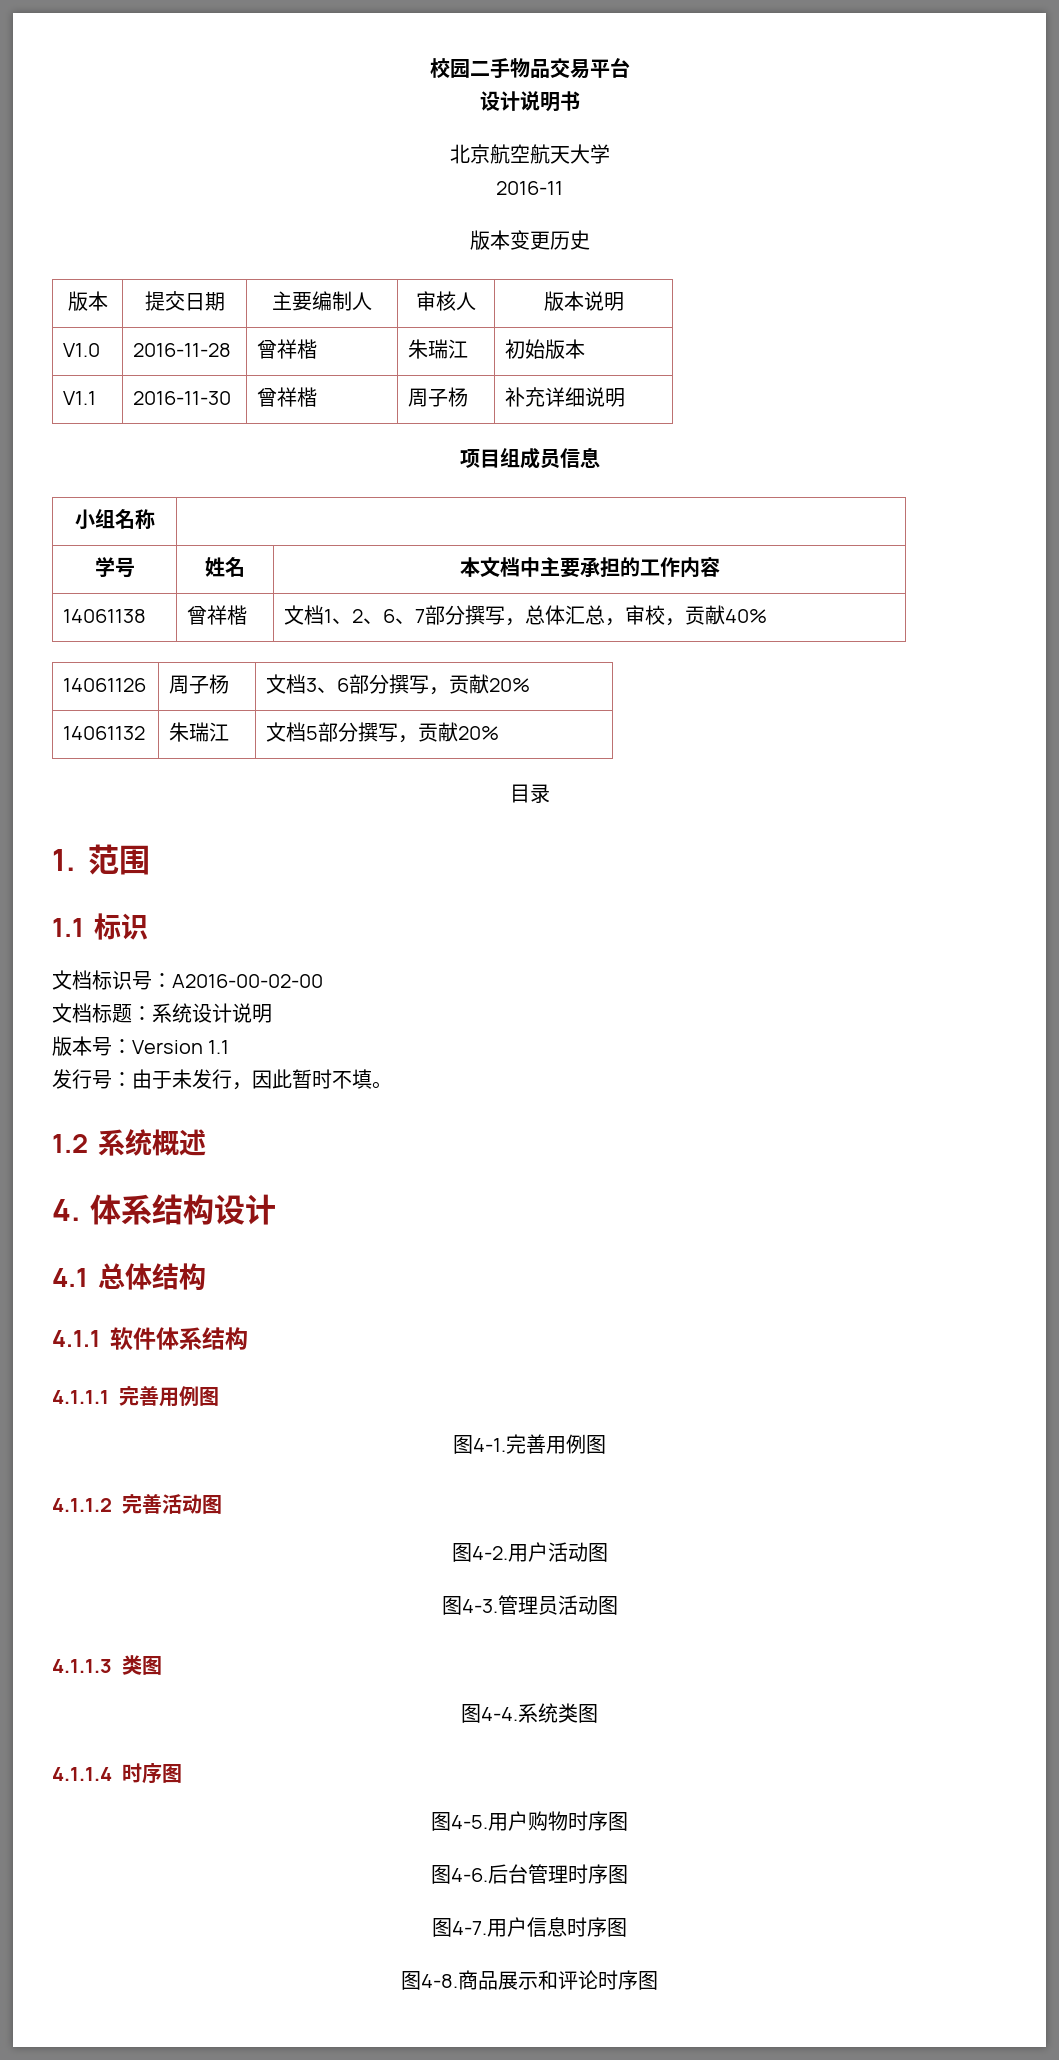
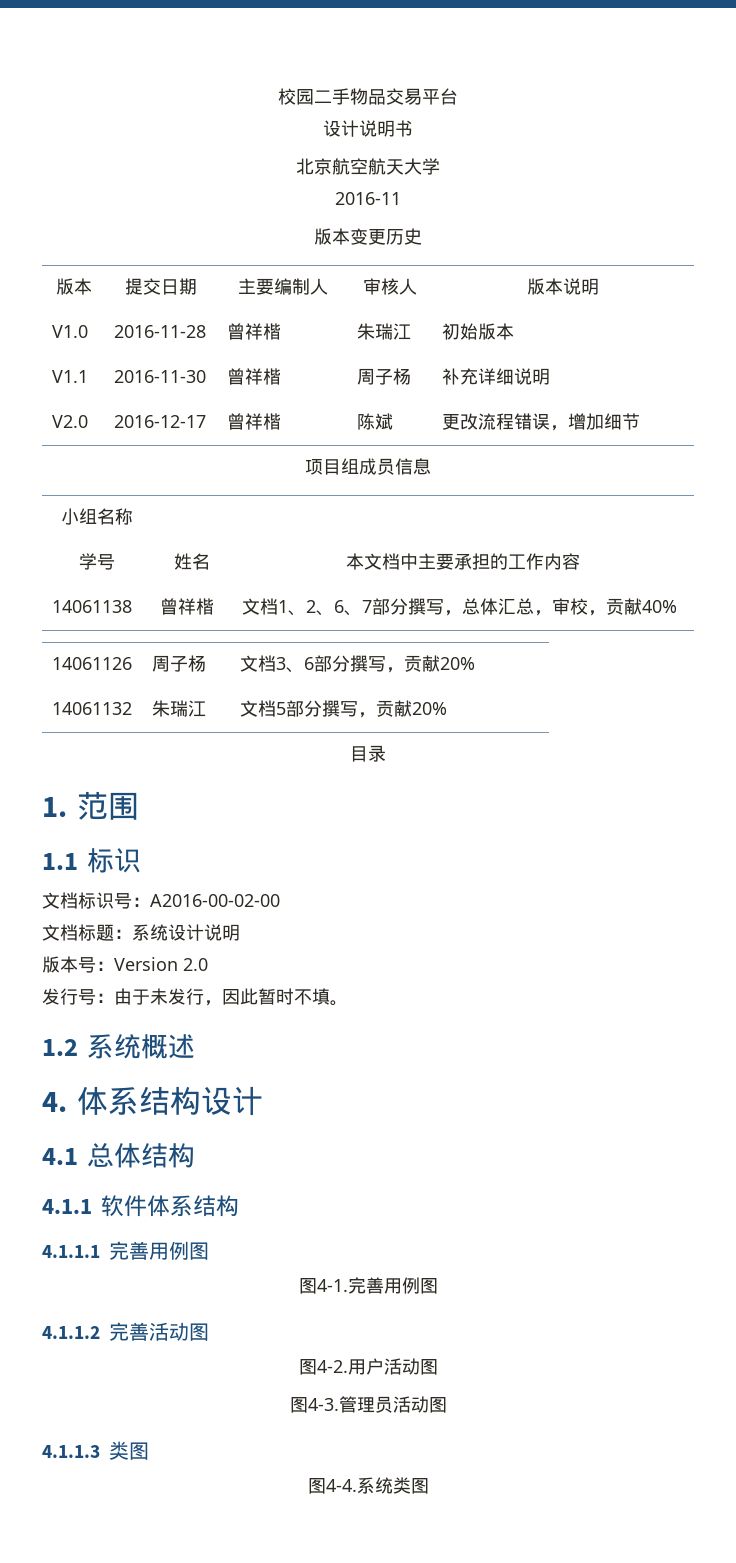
+ V2.0 | 2016-12-17 | 曾祥楷 | 陈斌 | 更改流程错误，增加细节
- 版本号：Version 1.1
+ 版本号：Version 2.0
- 4.1.1.4时序图
- 图4-5.用户购物时序图
- 图4-6.后台管理时序图
- 图4-7.用户信息时序图
- 图4-8.商品展示和评论时序图

